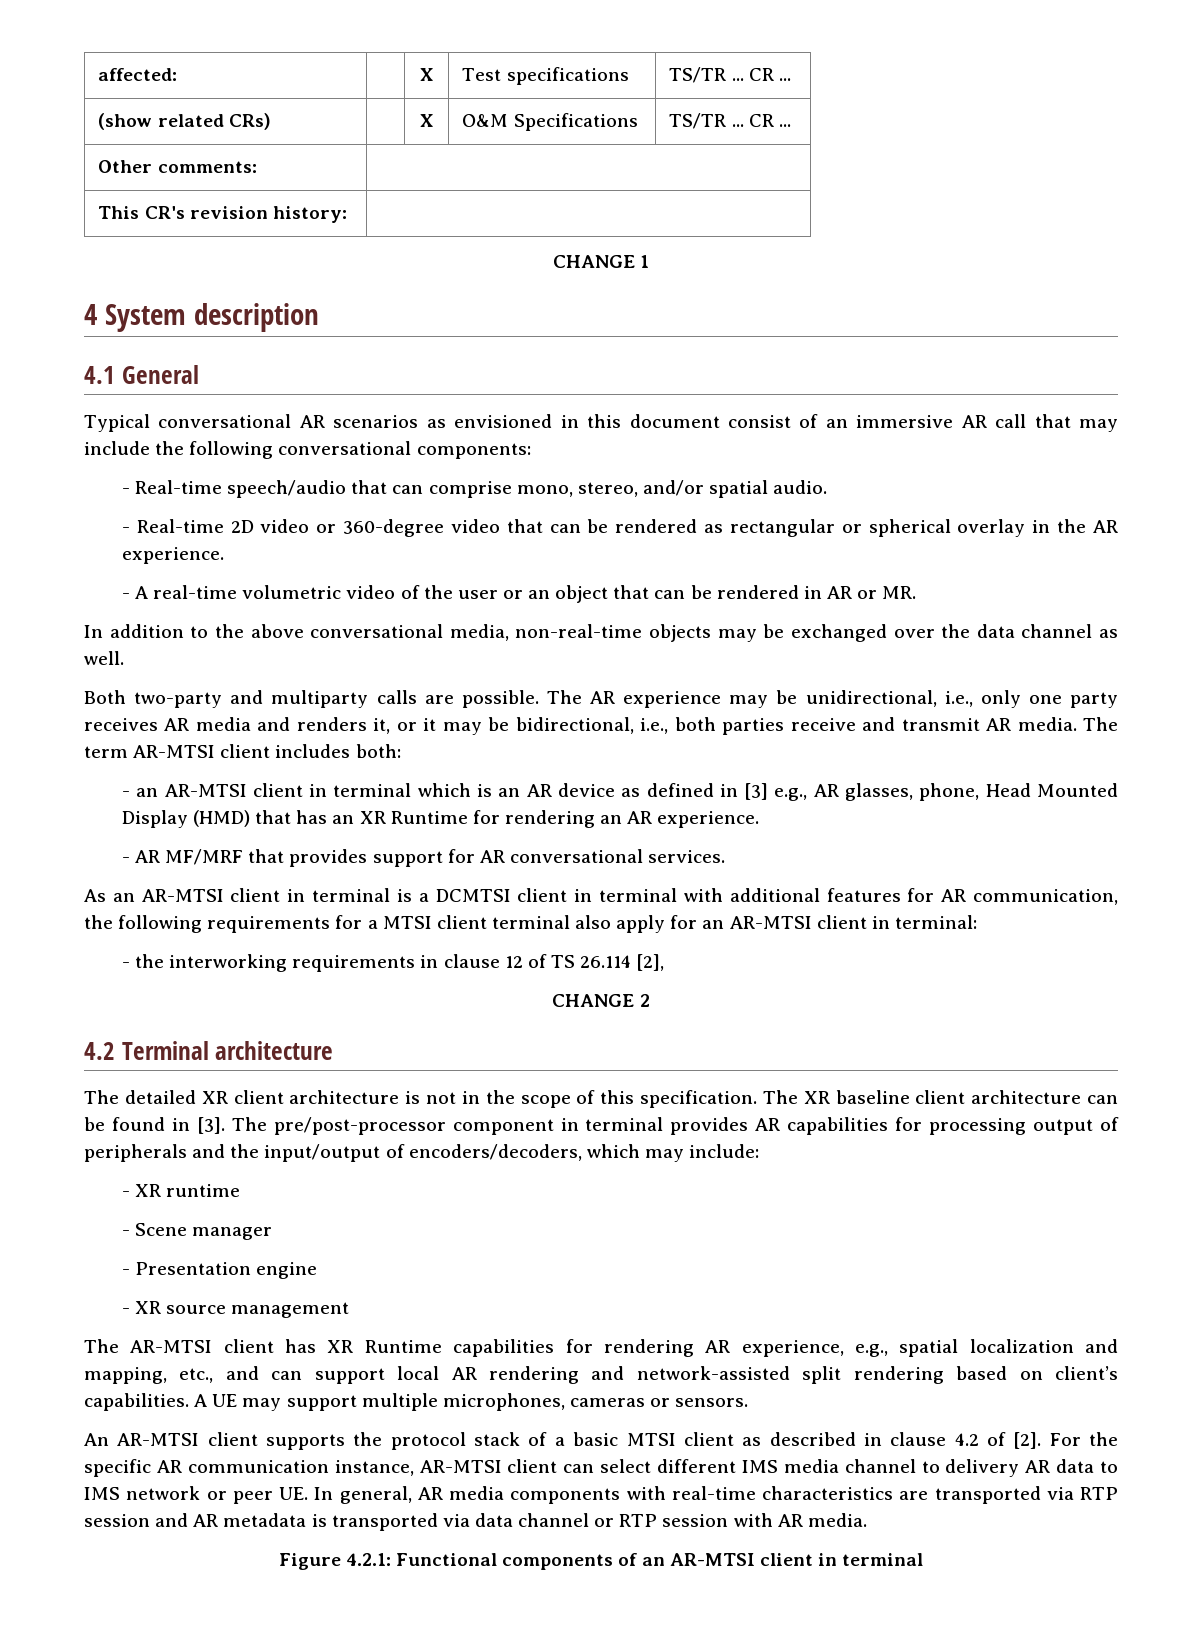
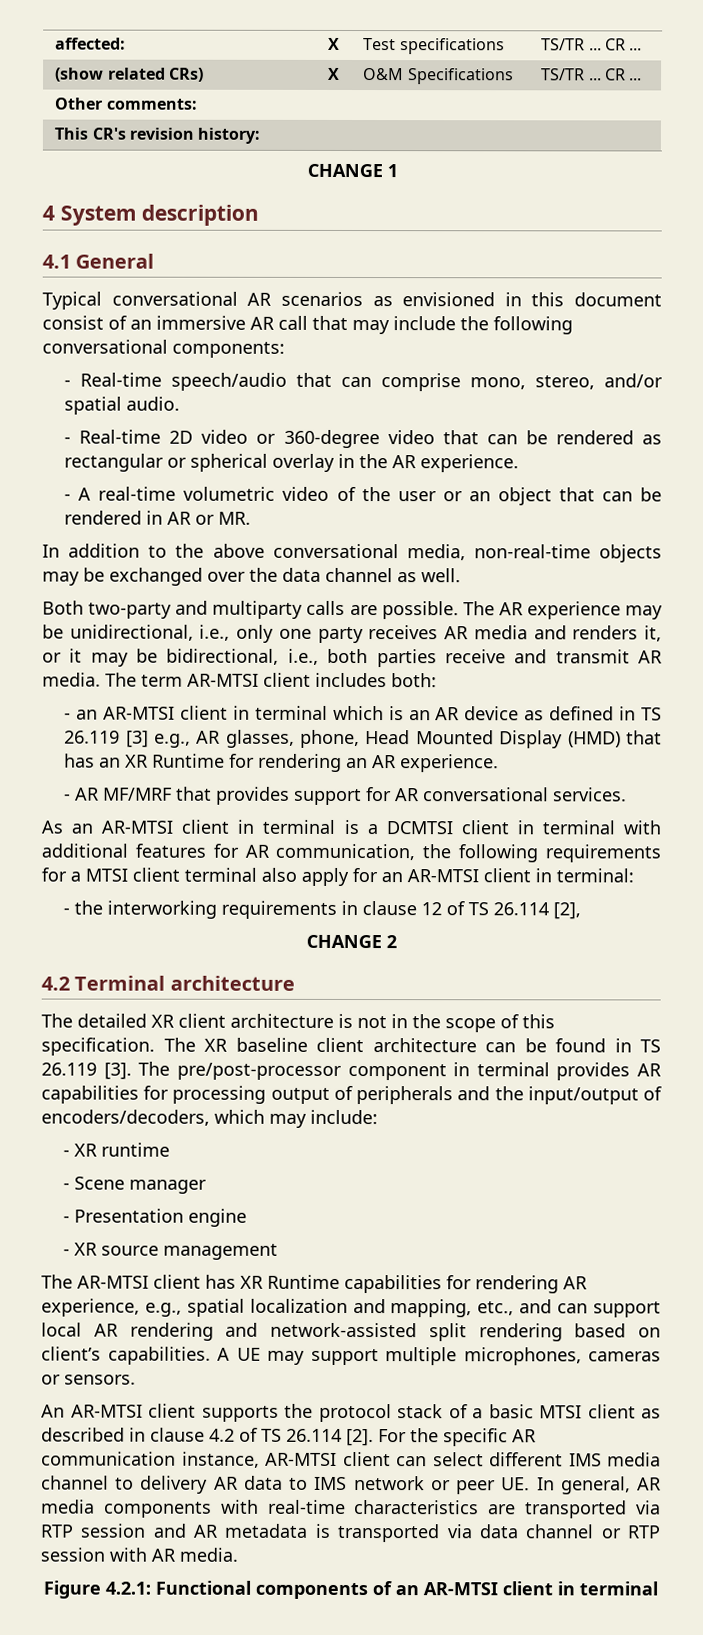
- - an AR-MTSI client in terminal which is an AR device as defined in [3] e.g., AR glasses, phone, Head Mounted Display (HMD) that has an XR Runtime for rendering an AR experience.
+ - an AR-MTSI client in terminal which is an AR device as defined in TS 26.119 [3] e.g., AR glasses, phone, Head Mounted Display (HMD) that has an XR Runtime for rendering an AR experience.
- The XR baseline client architecture can be found in [3].
+ The XR baseline client architecture can be found in TS 26.119 [3].
- An AR-MTSI client supports the protocol stack of a basic MTSI client as described in clause 4.2 of [2].
+ An AR-MTSI client supports the protocol stack of a basic MTSI client as described in clause 4.2 of TS 26.114 [2].

